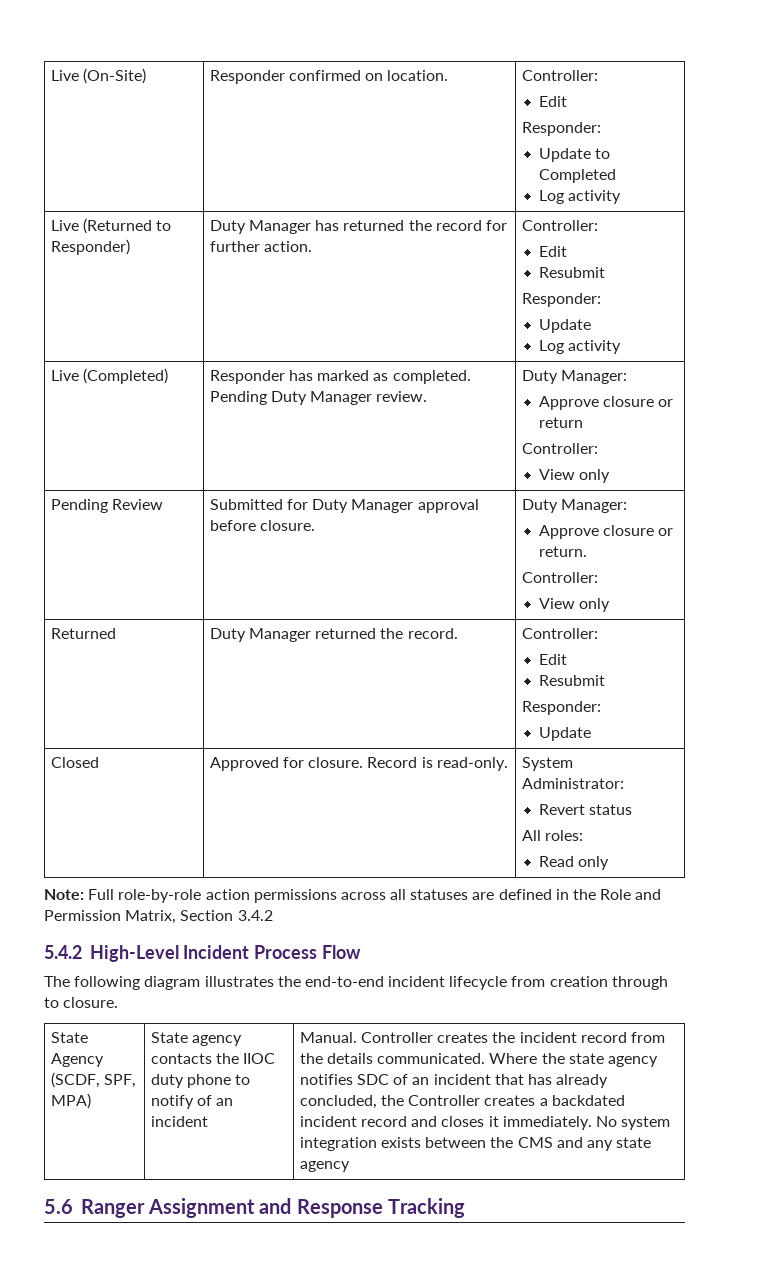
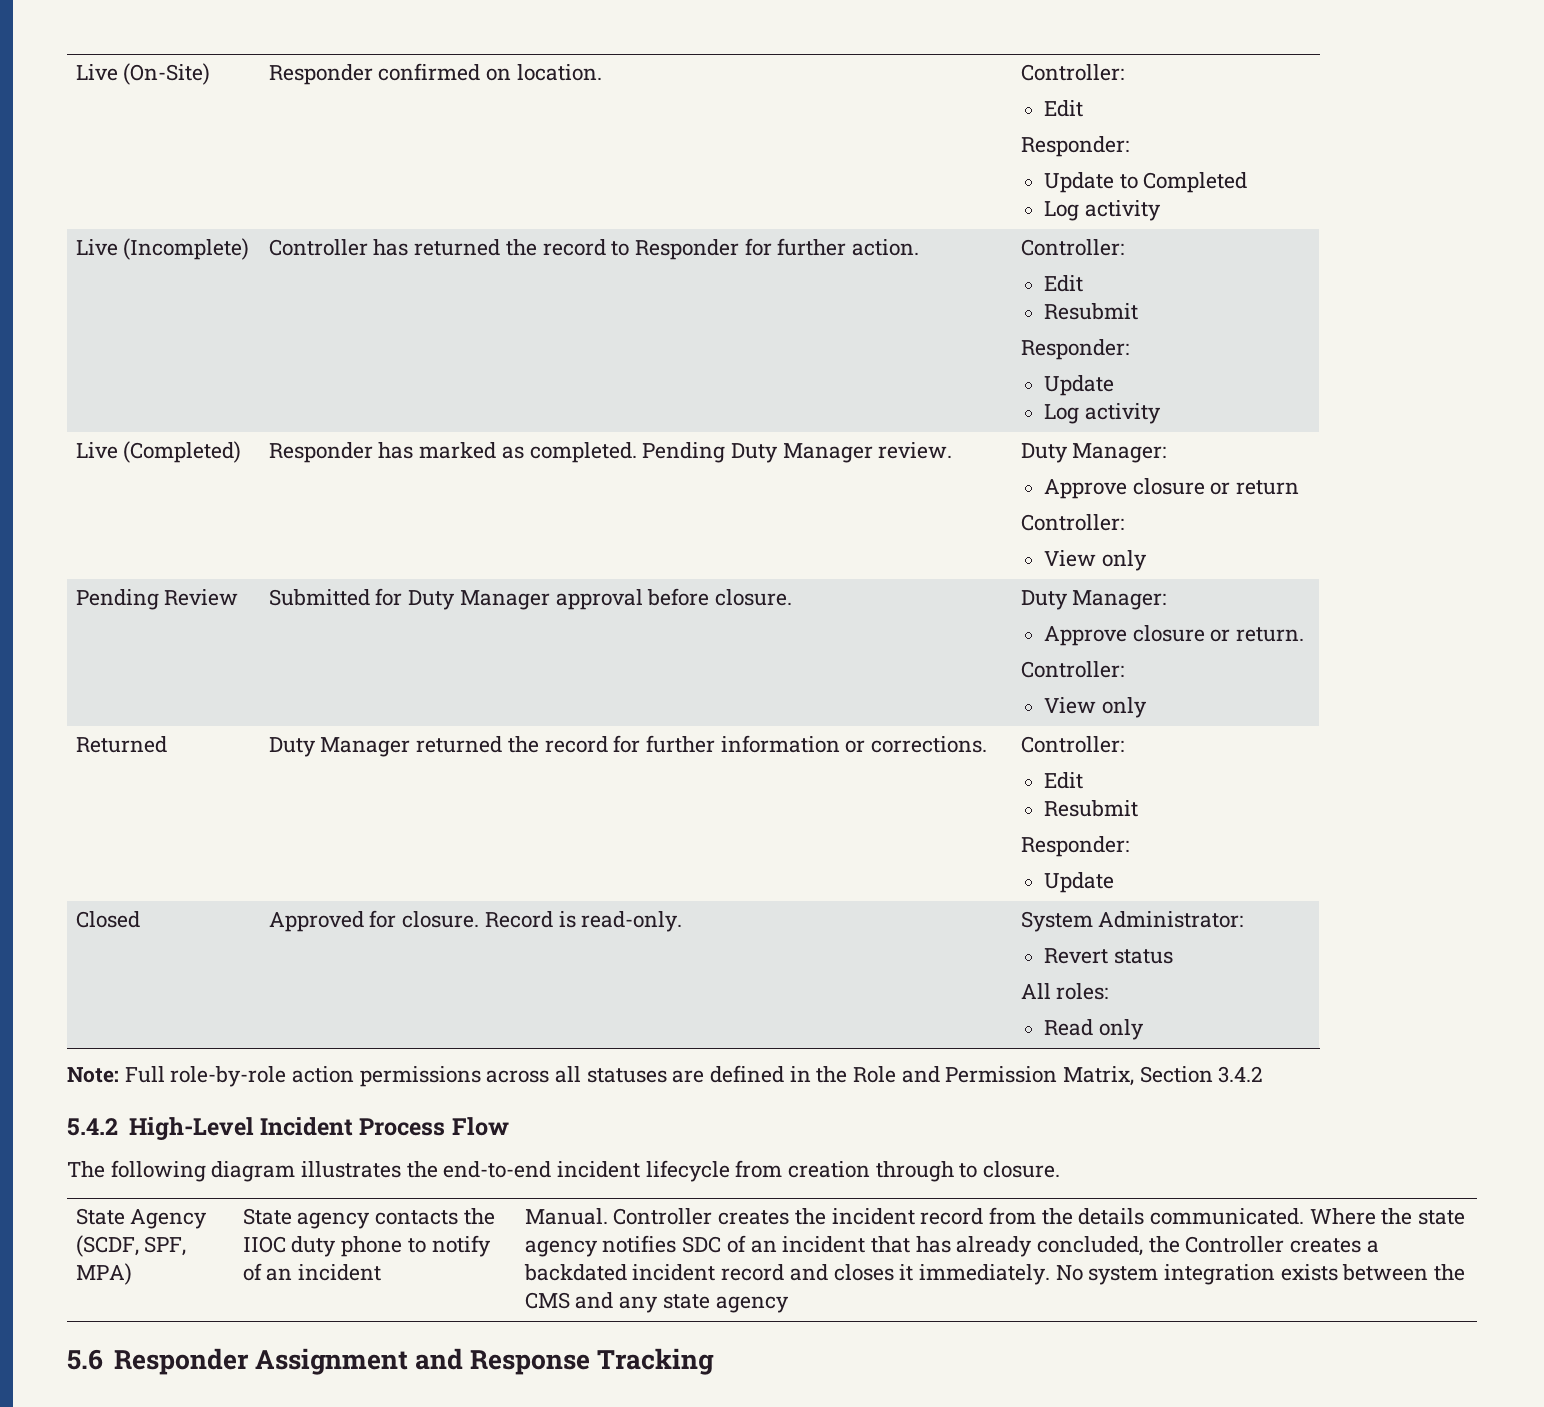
- Live (Returned to Responder) | Duty Manager has returned the record for further action. | Controller:
+ Live (Incomplete) | Controller has returned the record to Responder for further action. | Controller:
- Returned | Duty Manager returned the record. | Controller:
+ Returned | Duty Manager returned the record for further information or corrections. | Controller:
- 5.6 Ranger Assignment and Response Tracking
+ 5.6 Responder Assignment and Response Tracking

